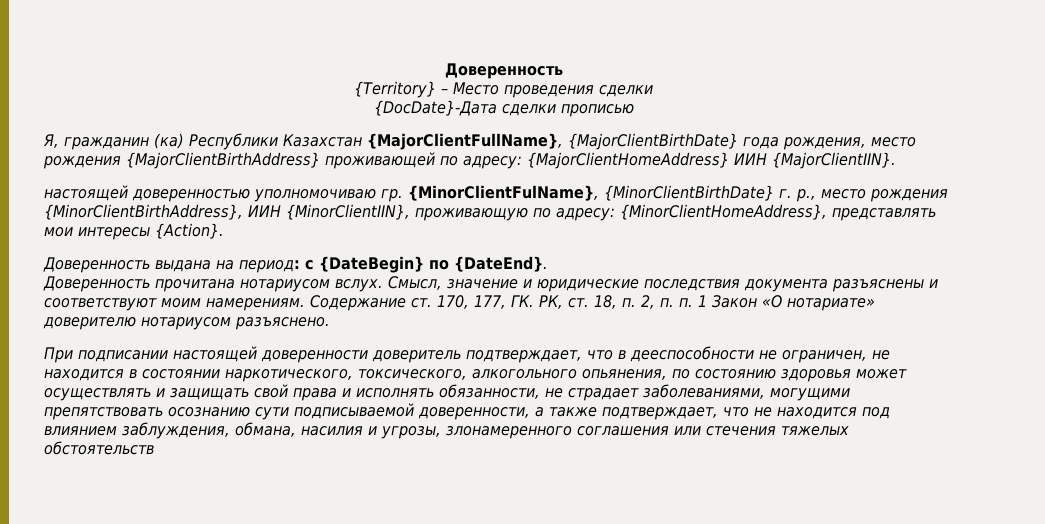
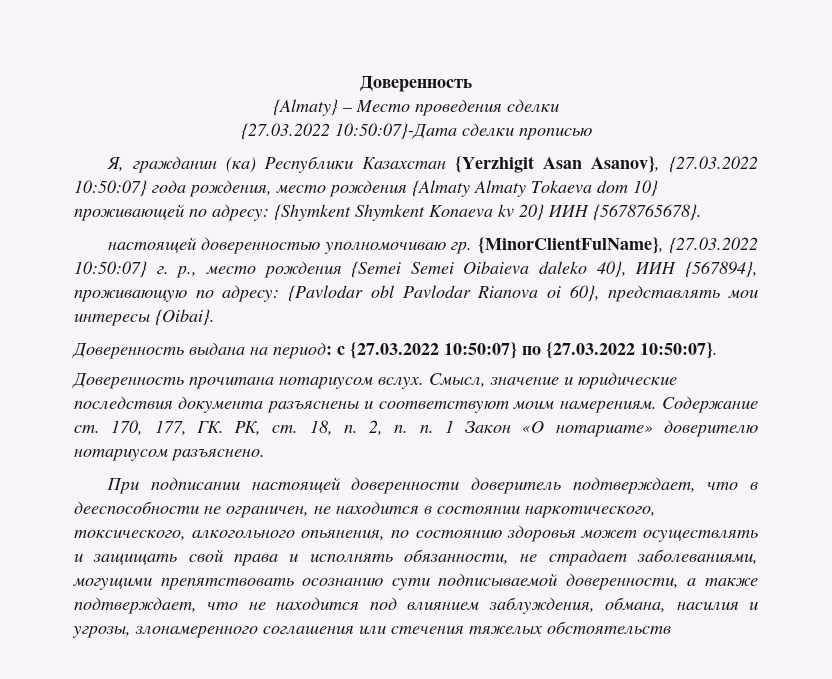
- {Territory} – Место проведения сделки
+ {Almaty} – Место проведения сделки
- {DocDate}-Дата сделки прописью
+ {27.03.2022 10:50:07}-Дата сделки прописью
- Я, гражданин (ка) Республики Казахстан {MajorClientFullName}, {MajorClientBirthDate} года рождения, место рождения {MajorClientBirthAddress} проживающей по адресу: {MajorClientHomeAddress} ИИН {MajorClientIIN}.
+ Я, гражданин (ка) Республики Казахстан {Yerzhigit Asan Asanov}, {27.03.2022 10:50:07} года рождения, место рождения {Almaty Almaty Tokaeva dom 10} проживающей по адресу: {Shymkent Shymkent Konaeva kv 20} ИИН {5678765678}.
- {MinorClientFulName}, {MinorClientBirthDate} г. р., место рождения {MinorClientBirthAddress}, ИИН {MinorClientIIN}, проживающую по адресу: {MinorClientHomeAddress}, представлять мои интересы {Action}.
+ {MinorClientFulName}, {27.03.2022 10:50:07} г. р., место рождения {Semei Semei Oibaieva daleko 40}, ИИН {567894}, проживающую по адресу: {Pavlodar obl Pavlodar Rianova oi 60}, представлять мои интересы {Oibai}.
- Доверенность выдана на период: с {DateBegin} по {DateEnd}.
+ Доверенность выдана на период: с {27.03.2022 10:50:07} по {27.03.2022 10:50:07}.

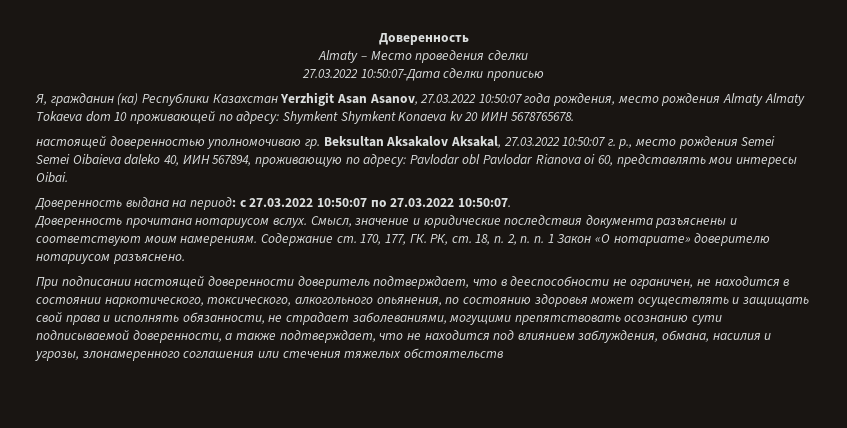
- {Almaty} – Место проведения сделки
+ Almaty – Место проведения сделки
- {27.03.2022 10:50:07}-Дата сделки прописью
+ 27.03.2022 10:50:07-Дата сделки прописью
- Я, гражданин (ка) Республики Казахстан {Yerzhigit Asan Asanov}, {27.03.2022 10:50:07} года рождения, место рождения {Almaty Almaty Tokaeva dom 10} проживающей по адресу: {Shymkent Shymkent Konaeva kv 20} ИИН {5678765678}.
+ Я, гражданин (ка) Республики Казахстан Yerzhigit Asan Asanov, 27.03.2022 10:50:07 года рождения, место рождения Almaty Almaty Tokaeva dom 10 проживающей по адресу: Shymkent Shymkent Konaeva kv 20 ИИН 5678765678.
- {MinorClientFulName}, {27.03.2022 10:50:07} г. р., место рождения {Semei Semei Oibaieva daleko 40}, ИИН {567894}, проживающую по адресу: {Pavlodar obl Pavlodar Rianova oi 60}, представлять мои интересы {Oibai}.
+ Beksultan Aksakalov Aksakal, 27.03.2022 10:50:07 г. р., место рождения Semei Semei Oibaieva daleko 40, ИИН 567894, проживающую по адресу: Pavlodar obl Pavlodar Rianova oi 60, представлять мои интересы Oibai.
- Доверенность выдана на период: с {27.03.2022 10:50:07} по {27.03.2022 10:50:07}.
+ Доверенность выдана на период: с 27.03.2022 10:50:07 по 27.03.2022 10:50:07.

